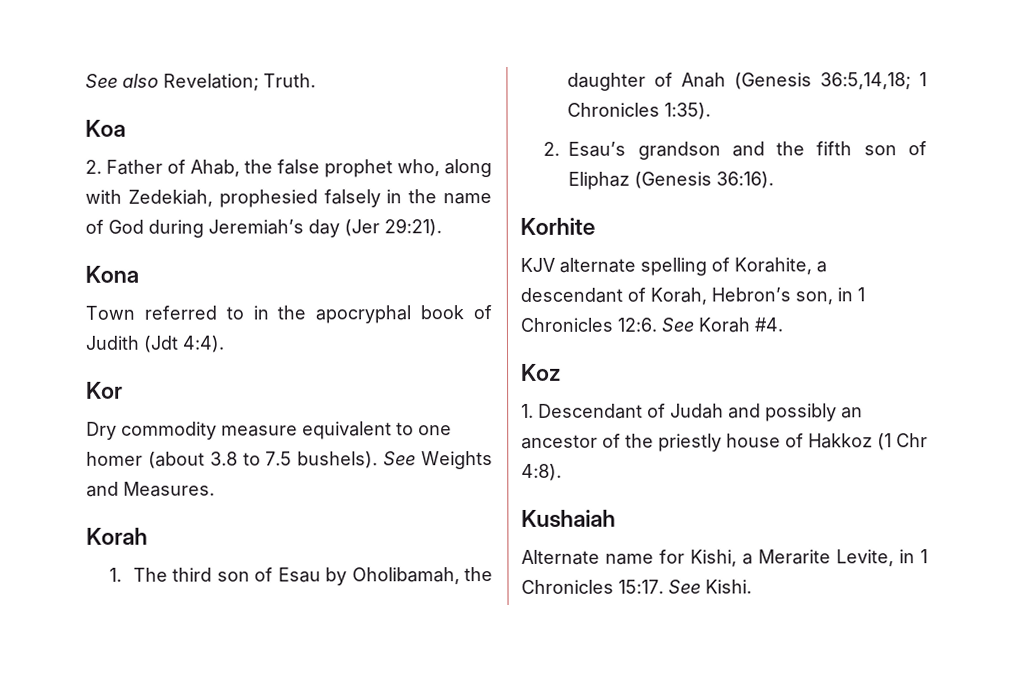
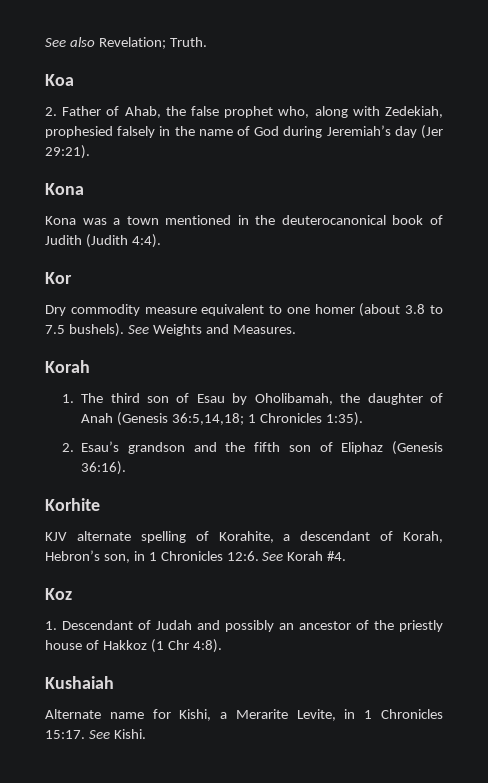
- Town referred to in the apocryphal book of Judith (Jdt 4:4).
+ Kona was a town mentioned in the deuterocanonical book of Judith (Judith 4:4).

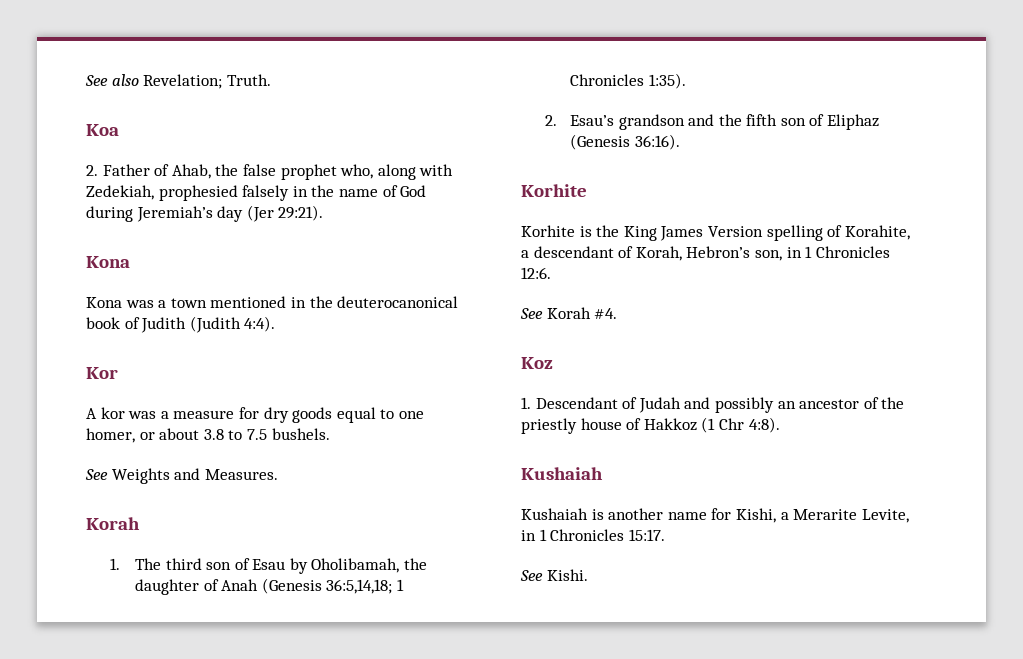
- Dry commodity measure equivalent to one homer (about 3.8 to 7.5 bushels). See Weights and Measures.
+ A kor was a measure for dry goods equal to one homer, or about 3.8 to 7.5 bushels.
+ See Weights and Measures.
- KJV alternate spelling of Korahite, a descendant of Korah, Hebron’s son, in 1 Chronicles 12:6. See Korah #4.
+ Korhite is the King James Version spelling of Korahite, a descendant of Korah, Hebron’s son, in 1 Chronicles 12:6.
+ See Korah #4.
- Alternate name for Kishi, a Merarite Levite, in 1 Chronicles 15:17. See Kishi.
+ Kushaiah is another name for Kishi, a Merarite Levite, in 1 Chronicles 15:17.
+ See Kishi.

